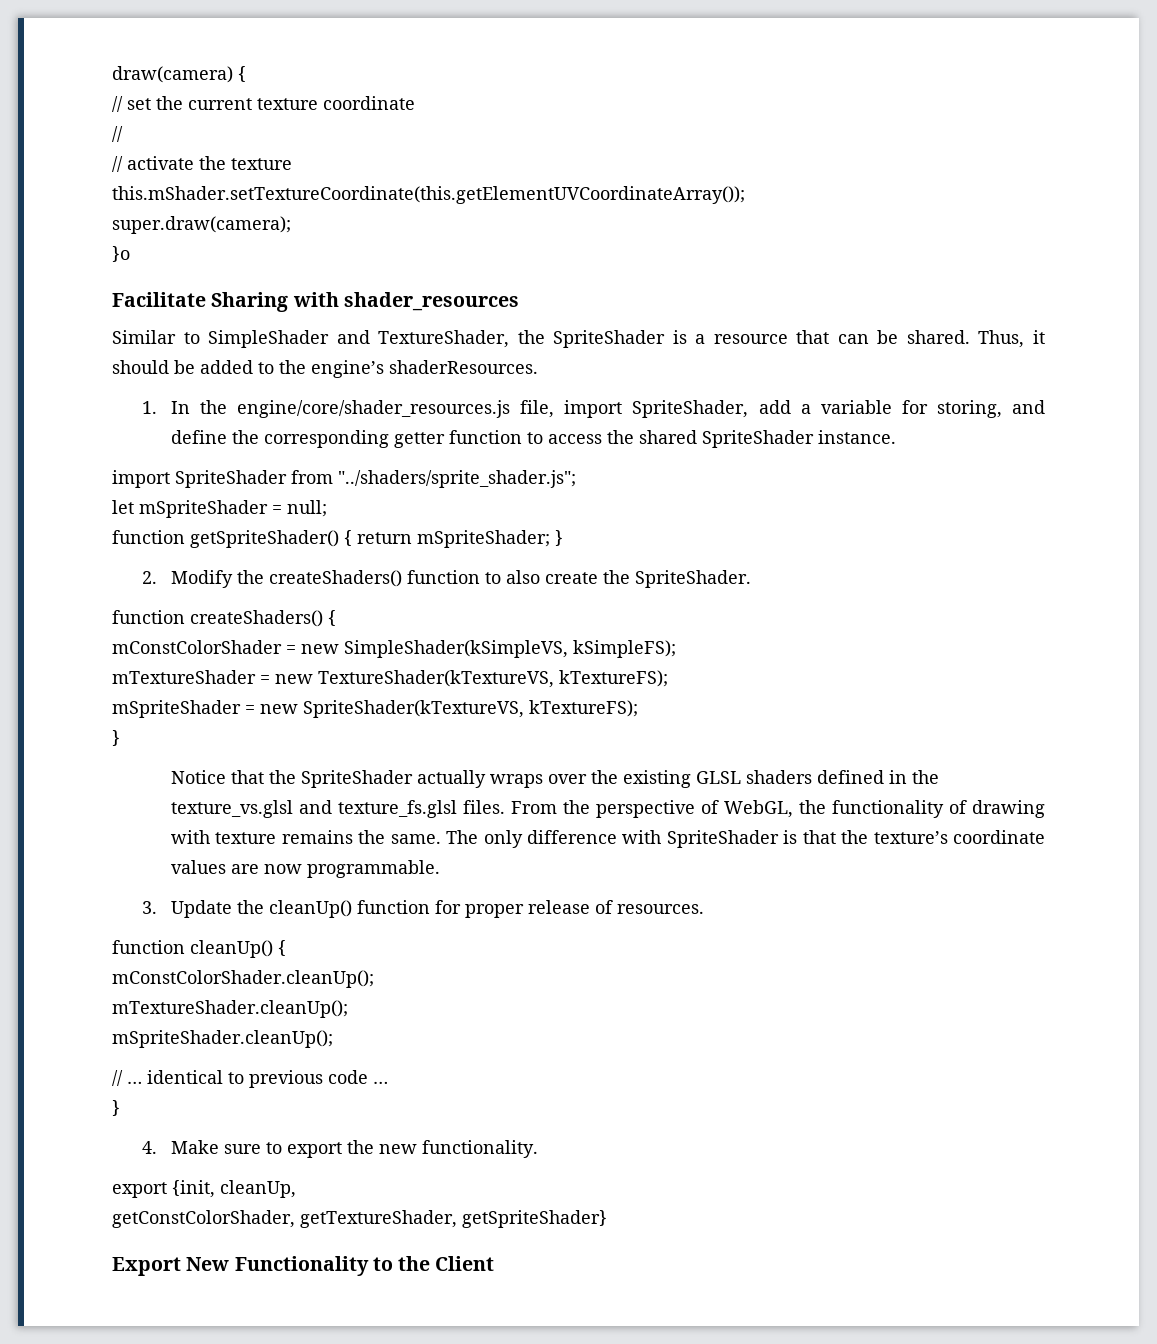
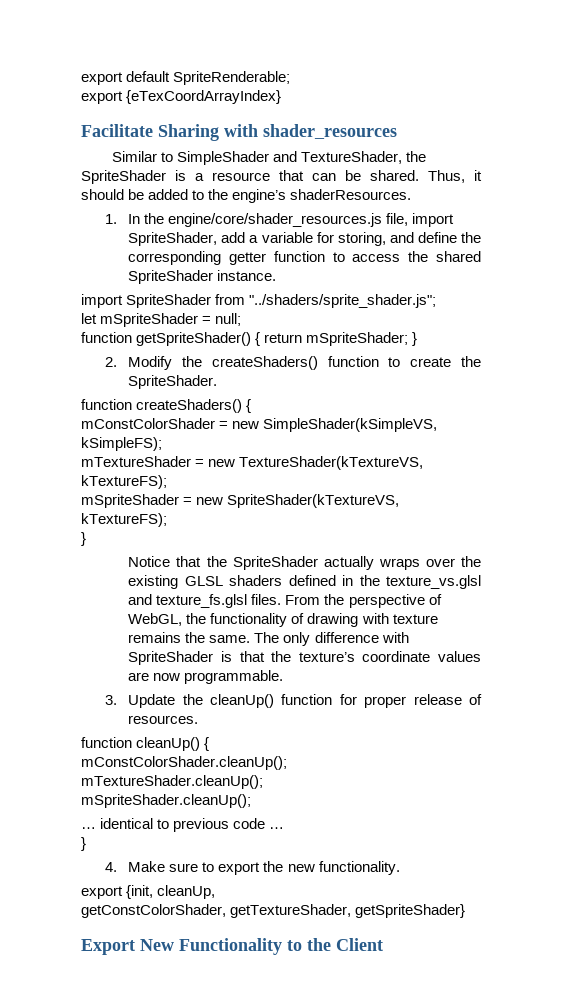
- draw(camera) {
- // set the current texture coordinate
- //
- // activate the texture
- this.mShader.setTextureCoordinate(this.getElementUVCoordinateArray());
- super.draw(camera);
- }o
+ export default SpriteRenderable;
+ export {eTexCoordArrayIndex}
- 2. Modify the createShaders() function to also create the SpriteShader.
+ 2. Modify the createShaders() function to create the SpriteShader.
- // … identical to previous code …
+ … identical to previous code …

